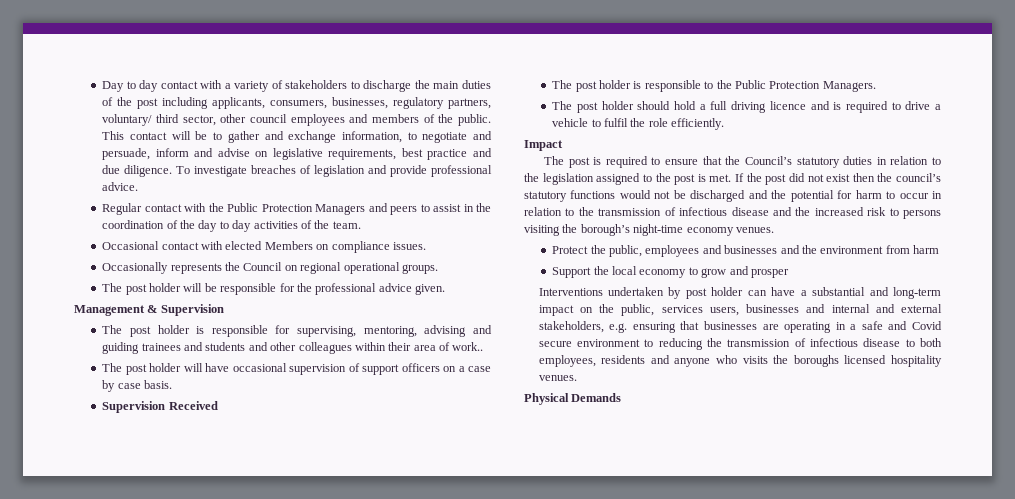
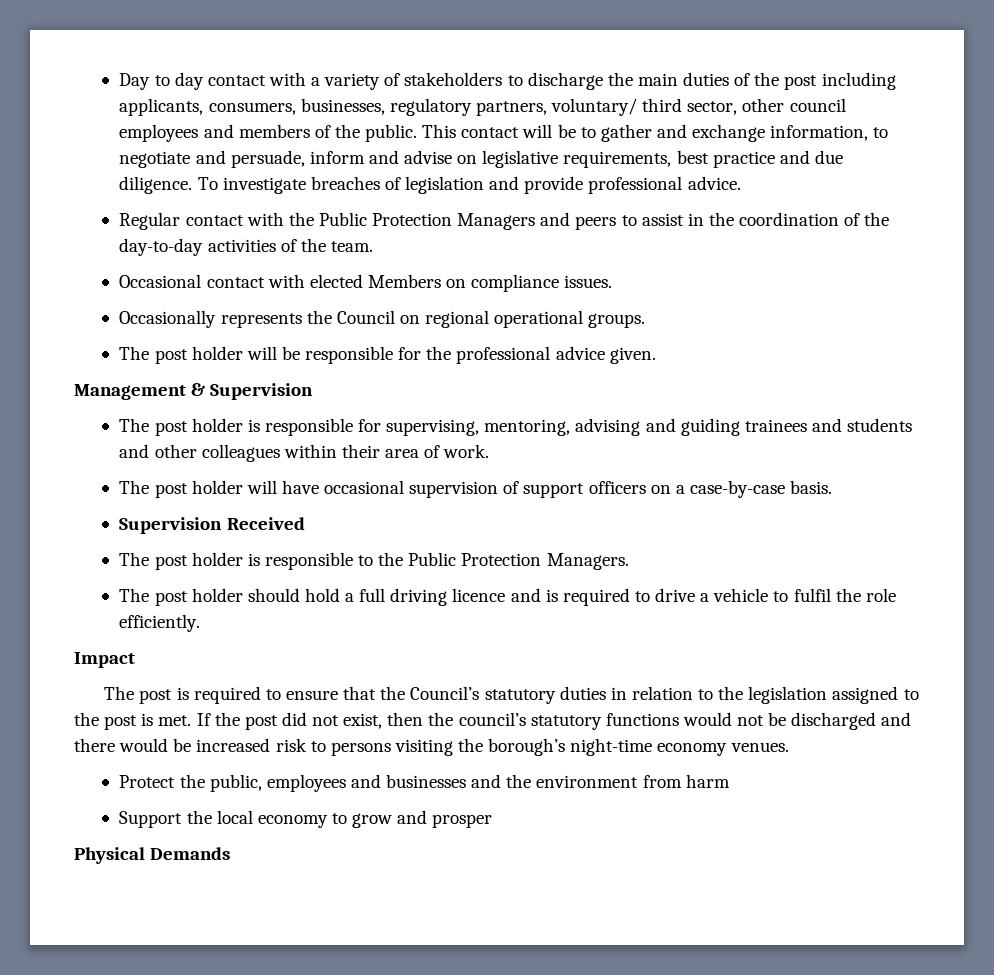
- Regular contact with the Public Protection Managers and peers to assist in the coordination of the day to day activities of the team.
+ Regular contact with the Public Protection Managers and peers to assist in the coordination of the day-to-day activities of the team.
- The post holder is responsible for supervising, mentoring, advising and guiding trainees and students and other colleagues within their area of work..
+ The post holder is responsible for supervising, mentoring, advising and guiding trainees and students and other colleagues within their area of work.
- The post holder will have occasional supervision of support officers on a case by case basis.
+ The post holder will have occasional supervision of support officers on a case-by-case basis.
- If the post did not exist then the council’s statutory functions would not be discharged and the potential for harm to occur in relation to the transmission of infectious disease and the increased risk to persons visiting the borough’s night-time economy venues.
+ If the post did not exist, then the council’s statutory functions would not be discharged and there would be increased risk to persons visiting the borough’s night-time economy venues.
- Interventions undertaken by post holder can have a substantial and long-term impact on the public, services users, businesses and internal and external stakeholders, e.g. ensuring that businesses are operating in a safe and Covid secure environment to reducing the transmission of infectious disease to both employees, residents and anyone who visits the boroughs licensed hospitality venues.

